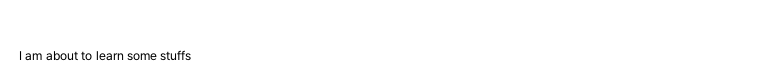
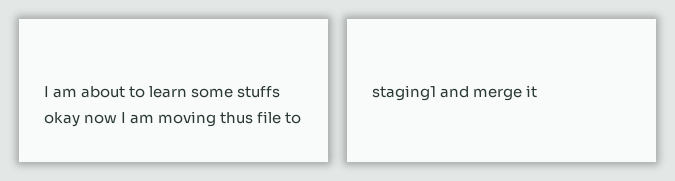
- I am about to learn some stuffs
+ I am about to learn some stuffs okay now I am moving thus file to staging1 and merge it

